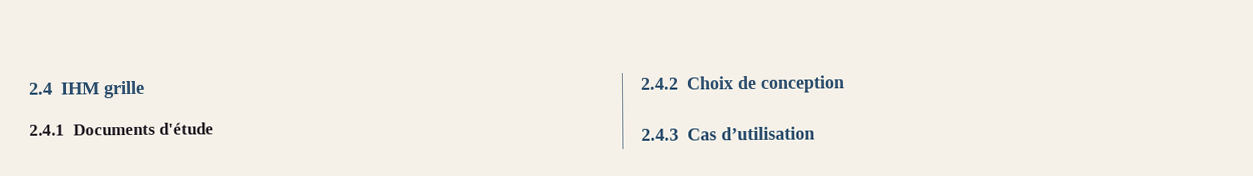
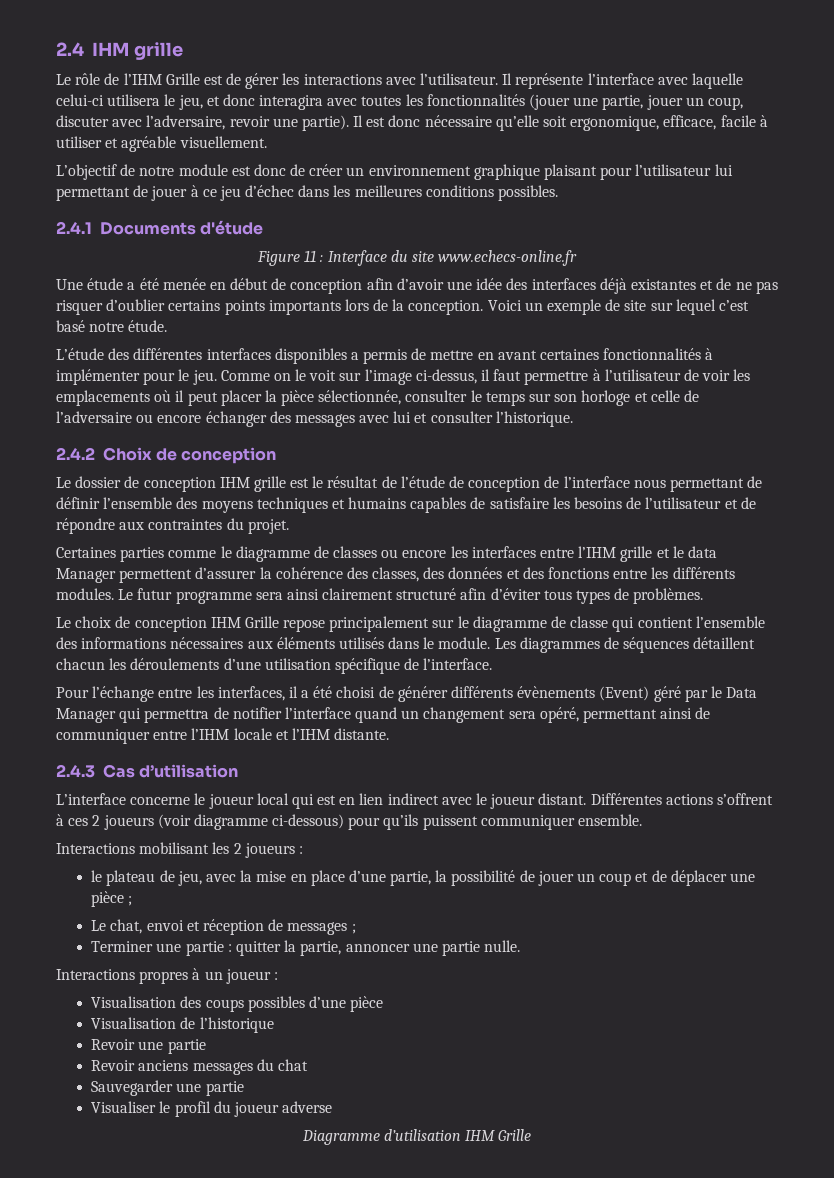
+ Le rôle de l’IHM Grille est de gérer les interactions avec l’utilisateur. Il représente l’interface avec laquelle celui-ci utilisera le jeu, et donc interagira avec toutes les fonctionnalités (jouer une partie, jouer un coup, discuter avec l’adversaire, revoir une partie). Il est donc nécessaire qu’elle soit ergonomique, efficace, facile à utiliser et agréable visuellement.
+ L’objectif de notre module est donc de créer un environnement graphique plaisant pour l’utilisateur lui permettant de jouer à ce jeu d’échec dans les meilleures conditions possibles.
  2.4.1 Documents d'étude
+ Figure 11 : Interface du site www.echecs-online.fr
+ Une étude a été menée en début de conception afin d’avoir une idée des interfaces déjà existantes et de ne pas risquer d’oublier certains points importants lors de la conception. Voici un exemple de site sur lequel c’est basé notre étude.
+ L’étude des différentes interfaces disponibles a permis de mettre en avant certaines fonctionnalités à implémenter pour le jeu. Comme on le voit sur l’image ci-dessus, il faut permettre à l’utilisateur de voir les emplacements où il peut placer la pièce sélectionnée, consulter le temps sur son horloge et celle de l’adversaire ou encore échanger des messages avec lui et consulter l’historique.
  2.4.2 Choix de conception
+ Le dossier de conception IHM grille est le résultat de l’étude de conception de l’interface nous permettant de définir l’ensemble des moyens techniques et humains capables de satisfaire les besoins de l’utilisateur et de répondre aux contraintes du projet.
+ Certaines parties comme le diagramme de classes ou encore les interfaces entre l’IHM grille et le data Manager permettent d’assurer la cohérence des classes, des données et des fonctions entre les différents modules. Le futur programme sera ainsi clairement structuré afin d’éviter tous types de problèmes.
+ Le choix de conception IHM Grille repose principalement sur le diagramme de classe qui contient l’ensemble des informations nécessaires aux éléments utilisés dans le module. Les diagrammes de séquences détaillent chacun les déroulements d’une utilisation spécifique de l’interface.
+ Pour l’échange entre les interfaces, il a été choisi de générer différents évènements (Event) géré par le Data Manager qui permettra de notifier l’interface quand un changement sera opéré, permettant ainsi de communiquer entre l’IHM locale et l’IHM distante.
  2.4.3 Cas d’utilisation
+ L’interface concerne le joueur local qui est en lien indirect avec le joueur distant. Différentes actions s’offrent à ces 2 joueurs (voir diagramme ci-dessous) pour qu’ils puissent communiquer ensemble.
+ Interactions mobilisant les 2 joueurs :
+ le plateau de jeu, avec la mise en place d’une partie, la possibilité de jouer un coup et de déplacer une pièce ;
+ Le chat, envoi et réception de messages ;
+ Terminer une partie : quitter la partie, annoncer une partie nulle.
+ Interactions propres à un joueur :
+ Visualisation des coups possibles d’une pièce
+ Visualisation de l’historique
+ Revoir une partie
+ Revoir anciens messages du chat
+ Sauvegarder une partie
+ Visualiser le profil du joueur adverse
+ Diagramme d’utilisation IHM Grille

